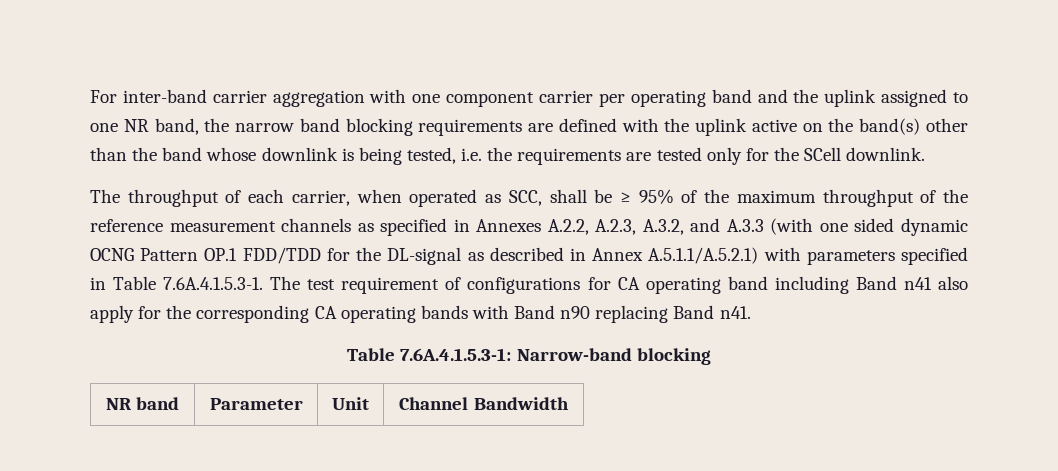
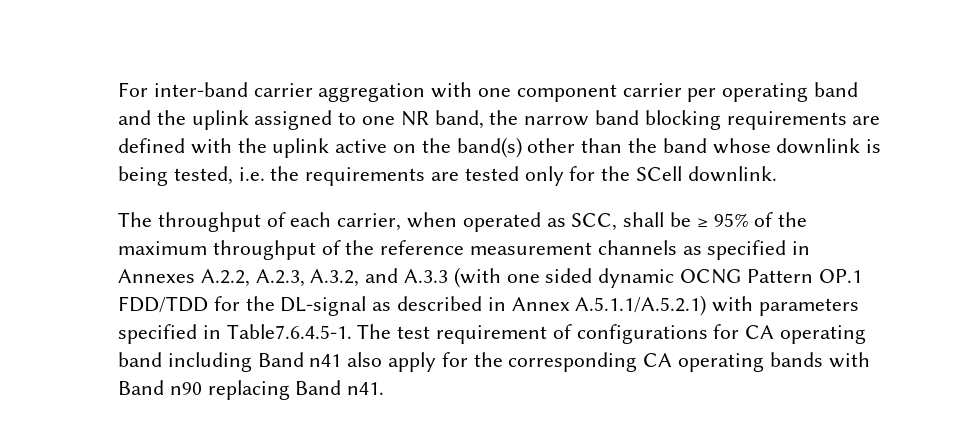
- The throughput of each carrier, when operated as SCC, shall be ≥ 95% of the maximum throughput of the reference measurement channels as specified in Annexes A.2.2, A.2.3, A.3.2, and A.3.3 (with one sided dynamic OCNG Pattern OP.1 FDD/TDD for the DL-signal as described in Annex A.5.1.1/A.5.2.1) with parameters specified in Table 7.6A.4.1.5.3-1. The test requirement of configurations for CA operating band including Band n41 also apply for the corresponding CA operating bands with Band n90 replacing Band n41.
+ The throughput of each carrier, when operated as SCC, shall be ≥ 95% of the maximum throughput of the reference measurement channels as specified in Annexes A.2.2, A.2.3, A.3.2, and A.3.3 (with one sided dynamic OCNG Pattern OP.1 FDD/TDD for the DL-signal as described in Annex A.5.1.1/A.5.2.1) with parameters specified in Table7.6.4.5-1. The test requirement of configurations for CA operating band including Band n41 also apply for the corresponding CA operating bands with Band n90 replacing Band n41.
- Table 7.6A.4.1.5.3-1: Narrow-band blocking
- NR band | Parameter | Unit | Channel Bandwidth

